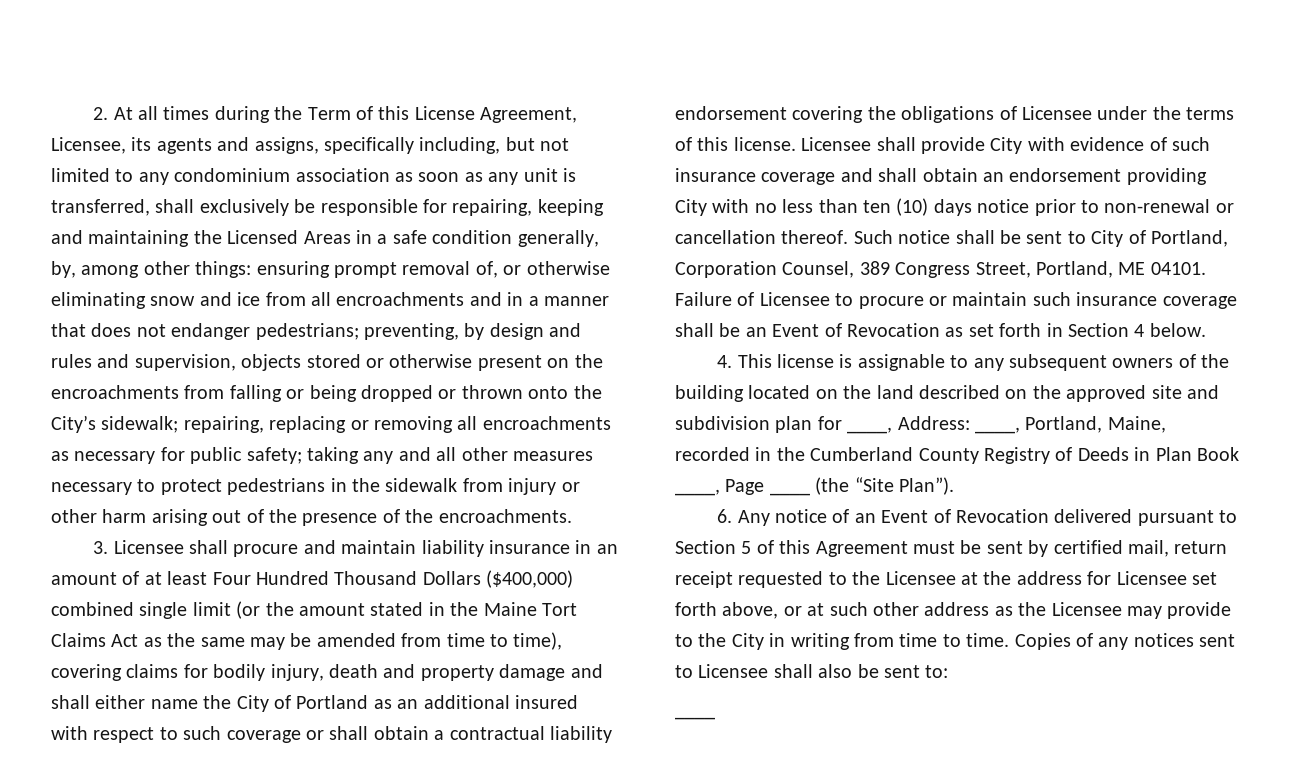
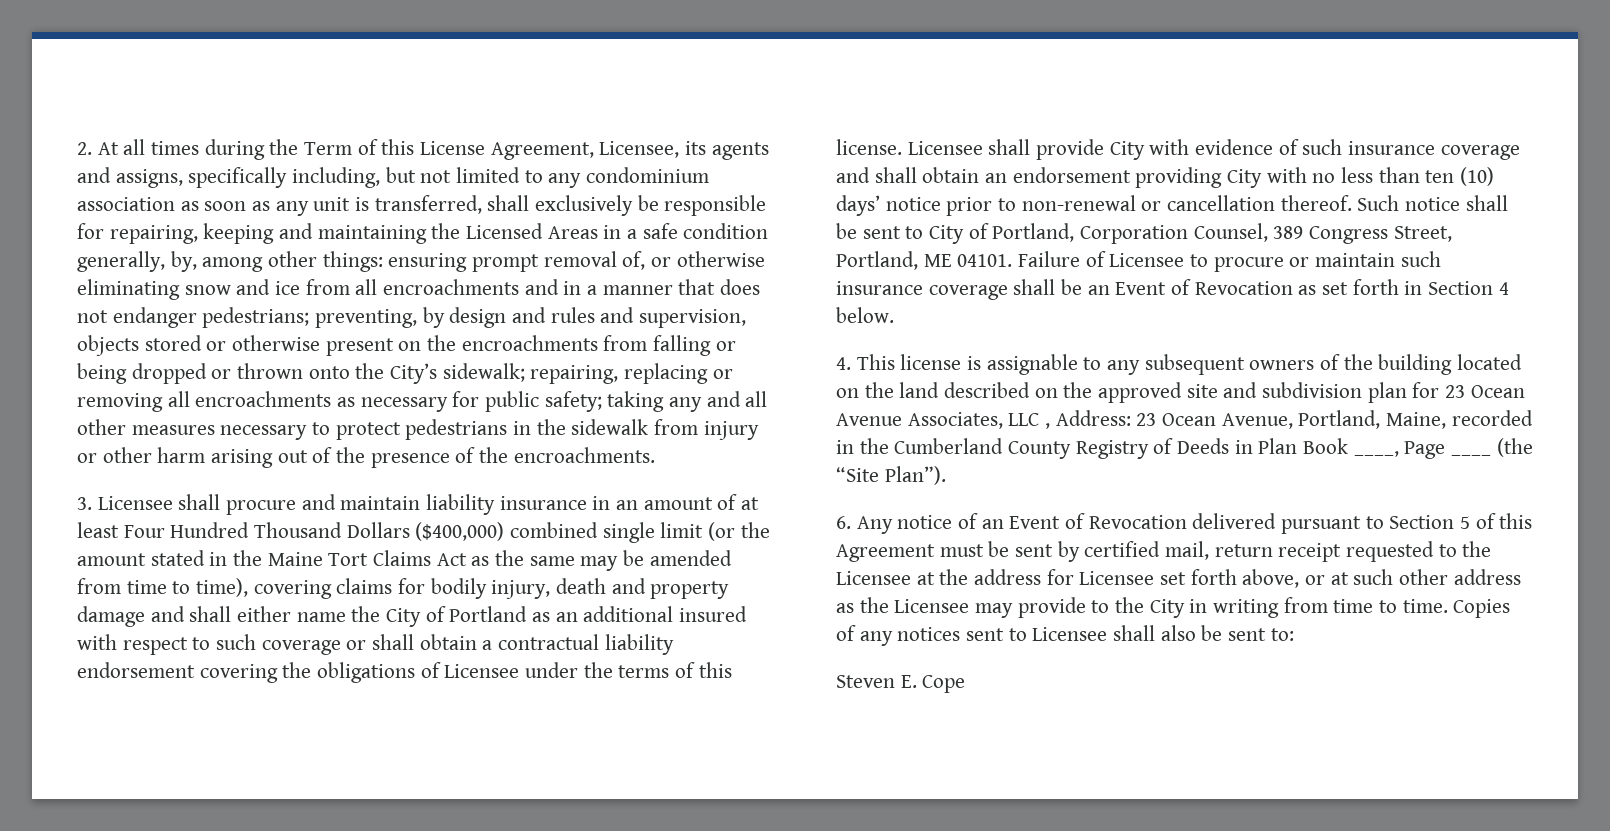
- Licensee shall provide City with evidence of such insurance coverage and shall obtain an endorsement providing City with no less than ten (10) days notice prior to non-renewal or cancellation thereof.
+ Licensee shall provide City with evidence of such insurance coverage and shall obtain an endorsement providing City with no less than ten (10) days’ notice prior to non-renewal or cancellation thereof.
- 4. This license is assignable to any subsequent owners of the building located on the land described on the approved site and subdivision plan for ____, Address: ____, Portland, Maine, recorded in the Cumberland County Registry of Deeds in Plan Book ____, Page ____ (the “Site Plan”).
+ 4. This license is assignable to any subsequent owners of the building located on the land described on the approved site and subdivision plan for 23 Ocean Avenue Associates, LLC , Address: 23 Ocean Avenue, Portland, Maine, recorded in the Cumberland County Registry of Deeds in Plan Book ____, Page ____ (the “Site Plan”).
  Copies of any notices sent to Licensee shall also be sent to:
- ____
+ Steven E. Cope

